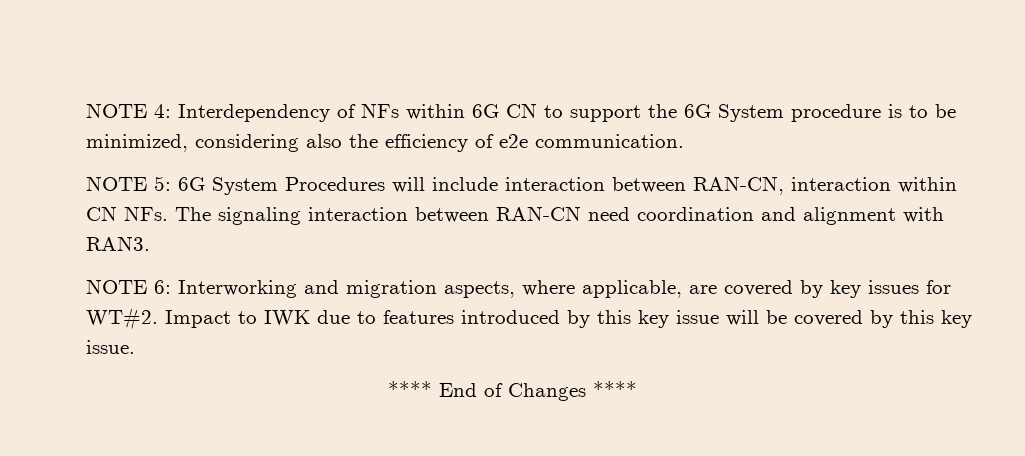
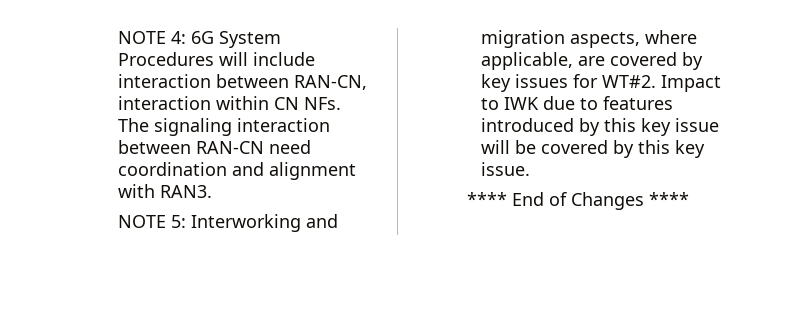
- NOTE 4: Interdependency of NFs within 6G CN to support the 6G System procedure is to be minimized, considering also the efficiency of e2e communication.
- NOTE 5: 6G System Procedures will include interaction between RAN-CN, interaction within CN NFs. The signaling interaction between RAN-CN need coordination and alignment with RAN3.
+ NOTE 4: 6G System Procedures will include interaction between RAN-CN, interaction within CN NFs. The signaling interaction between RAN-CN need coordination and alignment with RAN3.
- NOTE 6: Interworking and migration aspects, where applicable, are covered by key issues for WT#2.
+ NOTE 5: Interworking and migration aspects, where applicable, are covered by key issues for WT#2.

